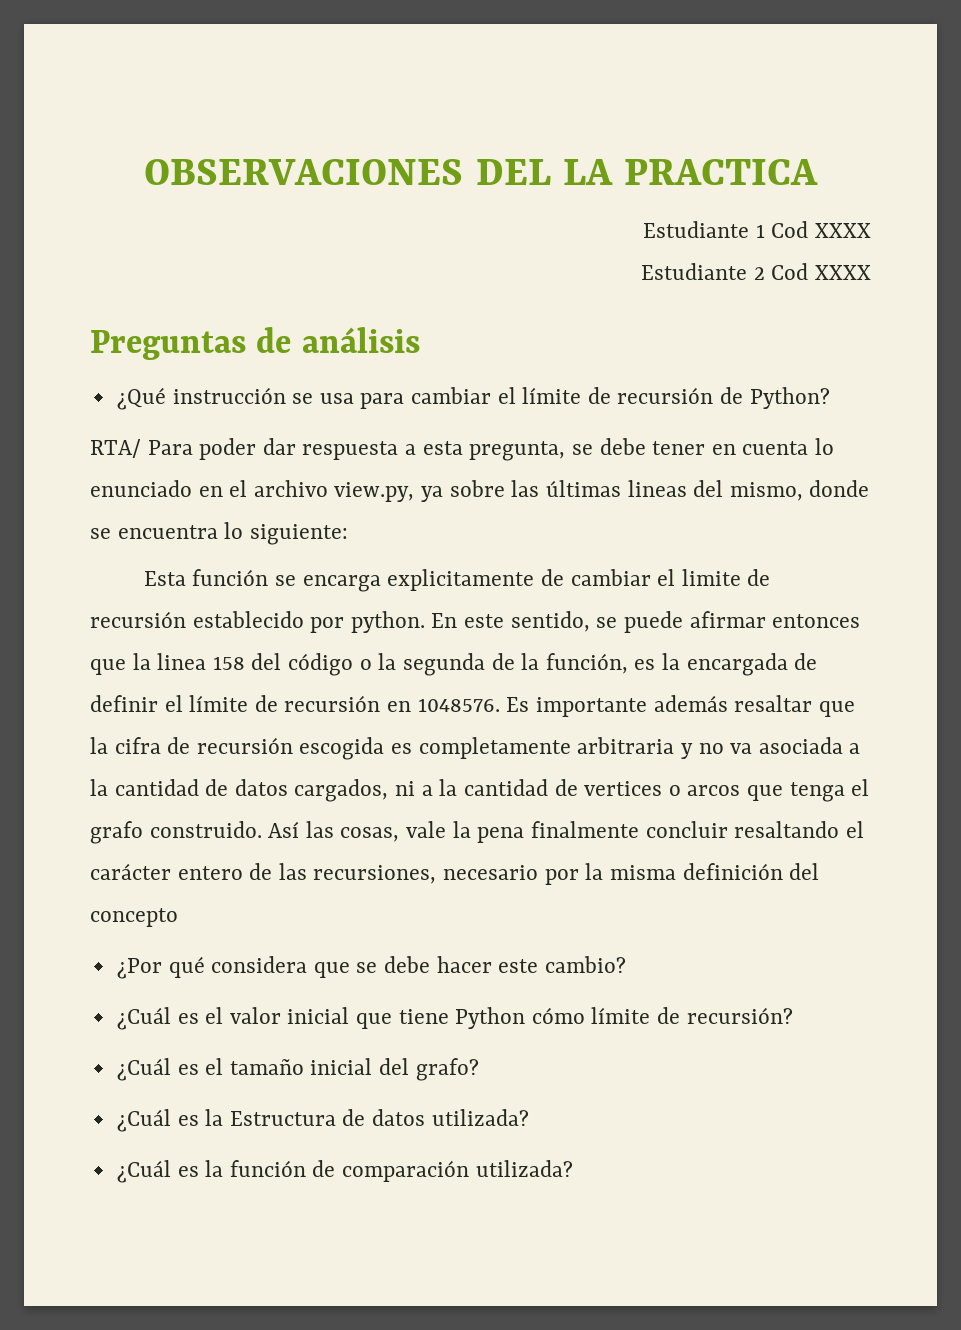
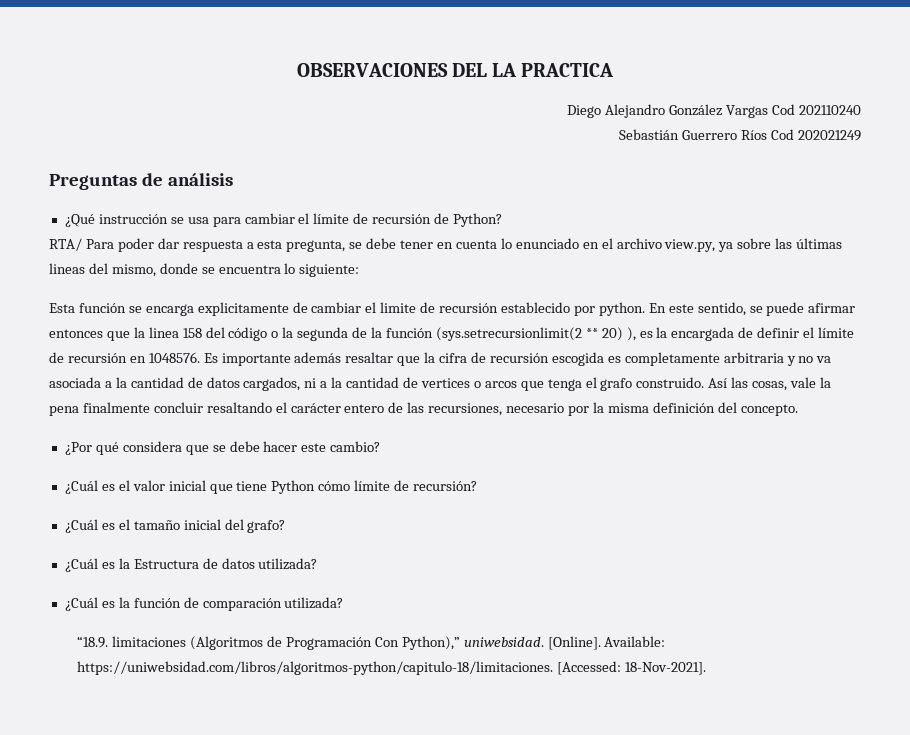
- Estudiante 1 Cod XXXX
- Estudiante 2 Cod XXXX
+ Diego Alejandro González Vargas Cod 202110240
+ Sebastián Guerrero Ríos Cod 202021249
- En este sentido, se puede afirmar entonces que la linea 158 del código o la segunda de la función, es la encargada de definir el límite de recursión en 1048576.
+ En este sentido, se puede afirmar entonces que la linea 158 del código o la segunda de la función (sys.setrecursionlimit(2 ** 20) ), es la encargada de definir el límite de recursión en 1048576.
- Así las cosas, vale la pena finalmente concluir resaltando el carácter entero de las recursiones, necesario por la misma definición del concepto
+ Así las cosas, vale la pena finalmente concluir resaltando el carácter entero de las recursiones, necesario por la misma definición del concepto.
+ “18.9. limitaciones (Algoritmos de Programación Con Python),” uniwebsidad. [Online]. Available: https://uniwebsidad.com/libros/algoritmos-python/capitulo-18/limitaciones. [Accessed: 18-Nov-2021].

